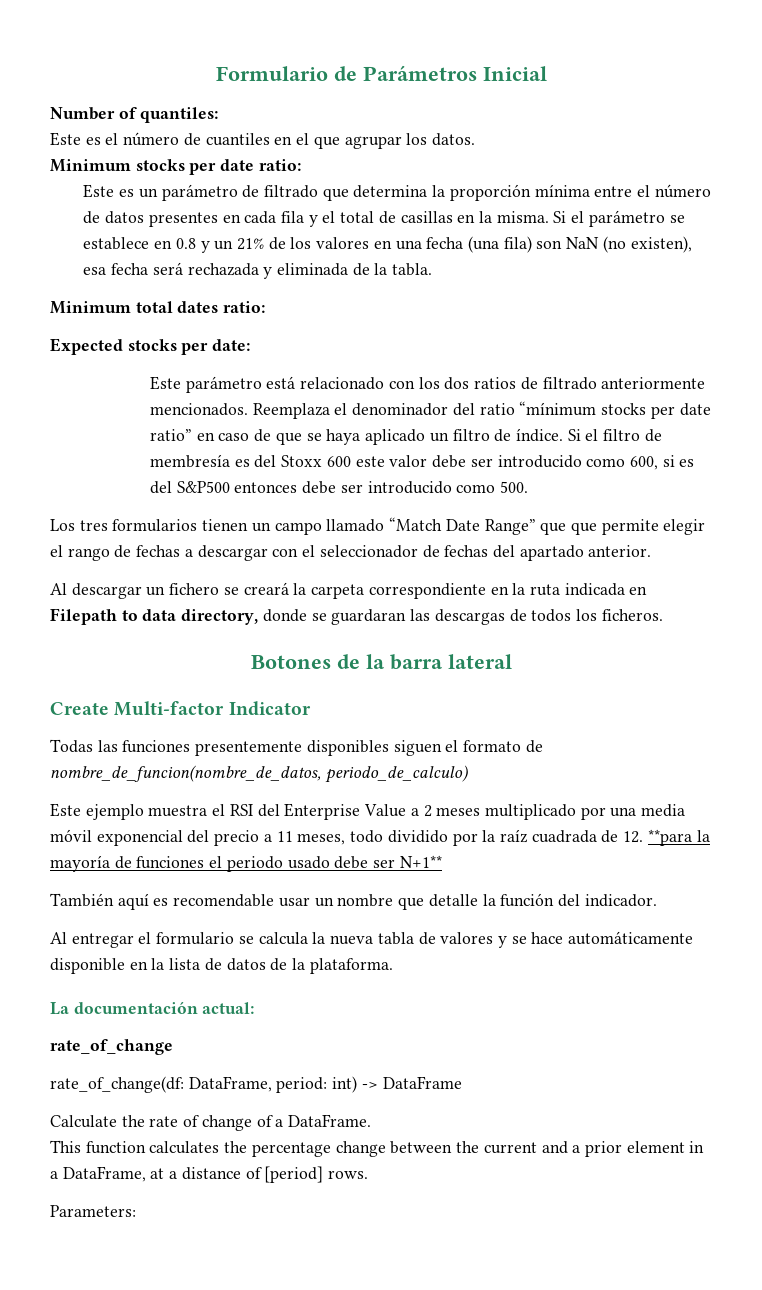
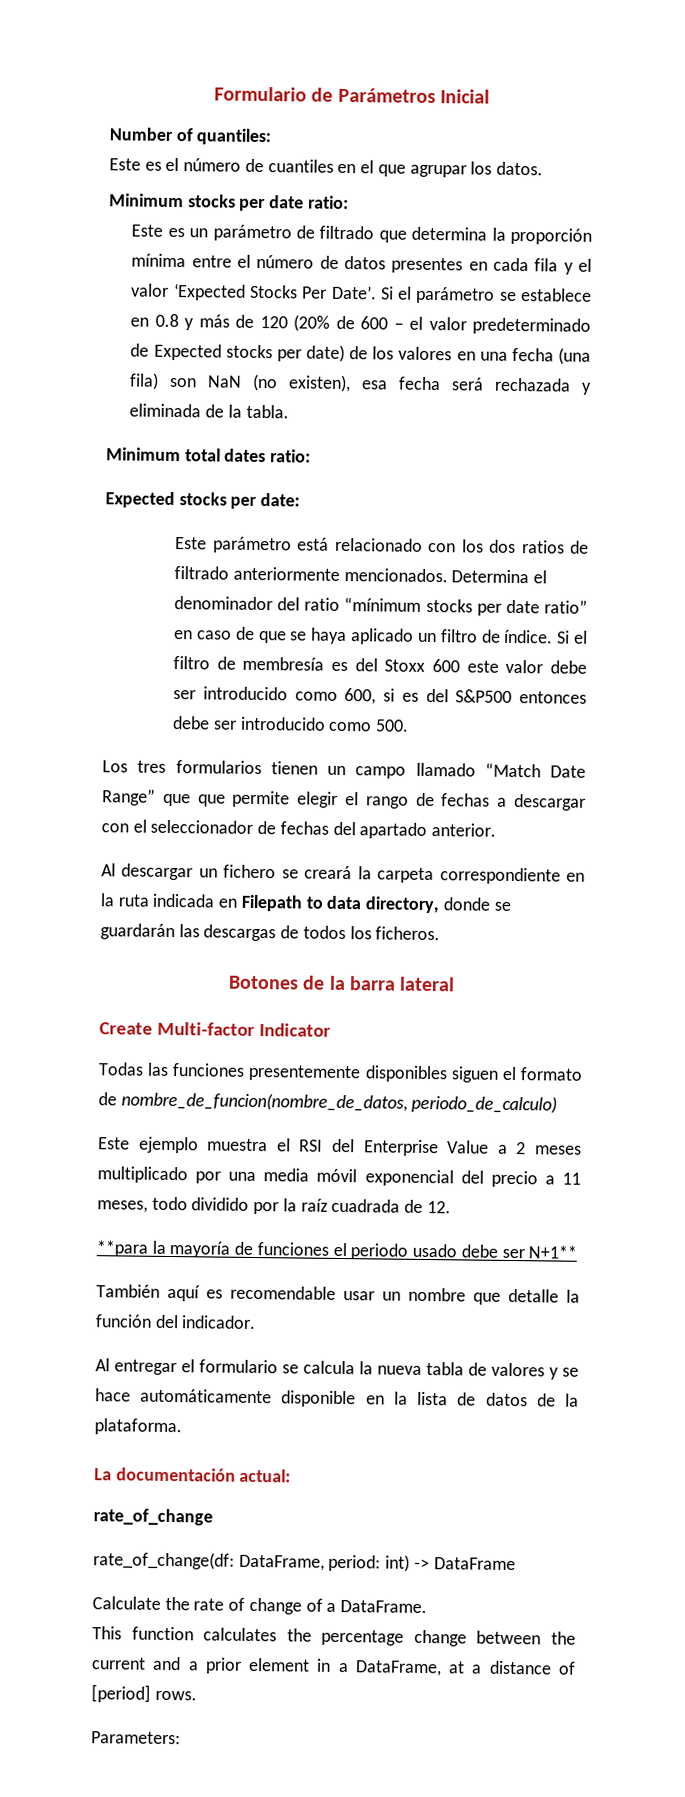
- Este es un parámetro de filtrado que determina la proporción mínima entre el número de datos presentes en cada fila y el total de casillas en la misma.
+ Este es un parámetro de filtrado que determina la proporción mínima entre el número de datos presentes en cada fila y el valor ‘Expected Stocks Per Date’.
- Si el parámetro se establece en 0.8 y un 21% de los valores en una fecha (una fila) son NaN (no existen), esa fecha será rechazada y eliminada de la tabla.
+ Si el parámetro se establece en 0.8 y más de 120 (20% de 600 – el valor predeterminado de Expected stocks per date) de los valores en una fecha (una fila) son NaN (no existen), esa fecha será rechazada y eliminada de la tabla.
- Reemplaza el denominador del ratio “mínimum stocks per date ratio” en caso de que se haya aplicado un filtro de índice.
+ Determina el denominador del ratio “mínimum stocks per date ratio” en caso de que se haya aplicado un filtro de índice.
- Al descargar un fichero se creará la carpeta correspondiente en la ruta indicada en Filepath to data directory, donde se guardaran las descargas de todos los ficheros.
+ Al descargar un fichero se creará la carpeta correspondiente en la ruta indicada en Filepath to data directory, donde se guardarán las descargas de todos los ficheros.
- Este ejemplo muestra el RSI del Enterprise Value a 2 meses multiplicado por una media móvil exponencial del precio a 11 meses, todo dividido por la raíz cuadrada de 12. **para la mayoría de funciones el periodo usado debe ser N+1**
+ Este ejemplo muestra el RSI del Enterprise Value a 2 meses multiplicado por una media móvil exponencial del precio a 11 meses, todo dividido por la raíz cuadrada de 12.
+ **para la mayoría de funciones el periodo usado debe ser N+1**

